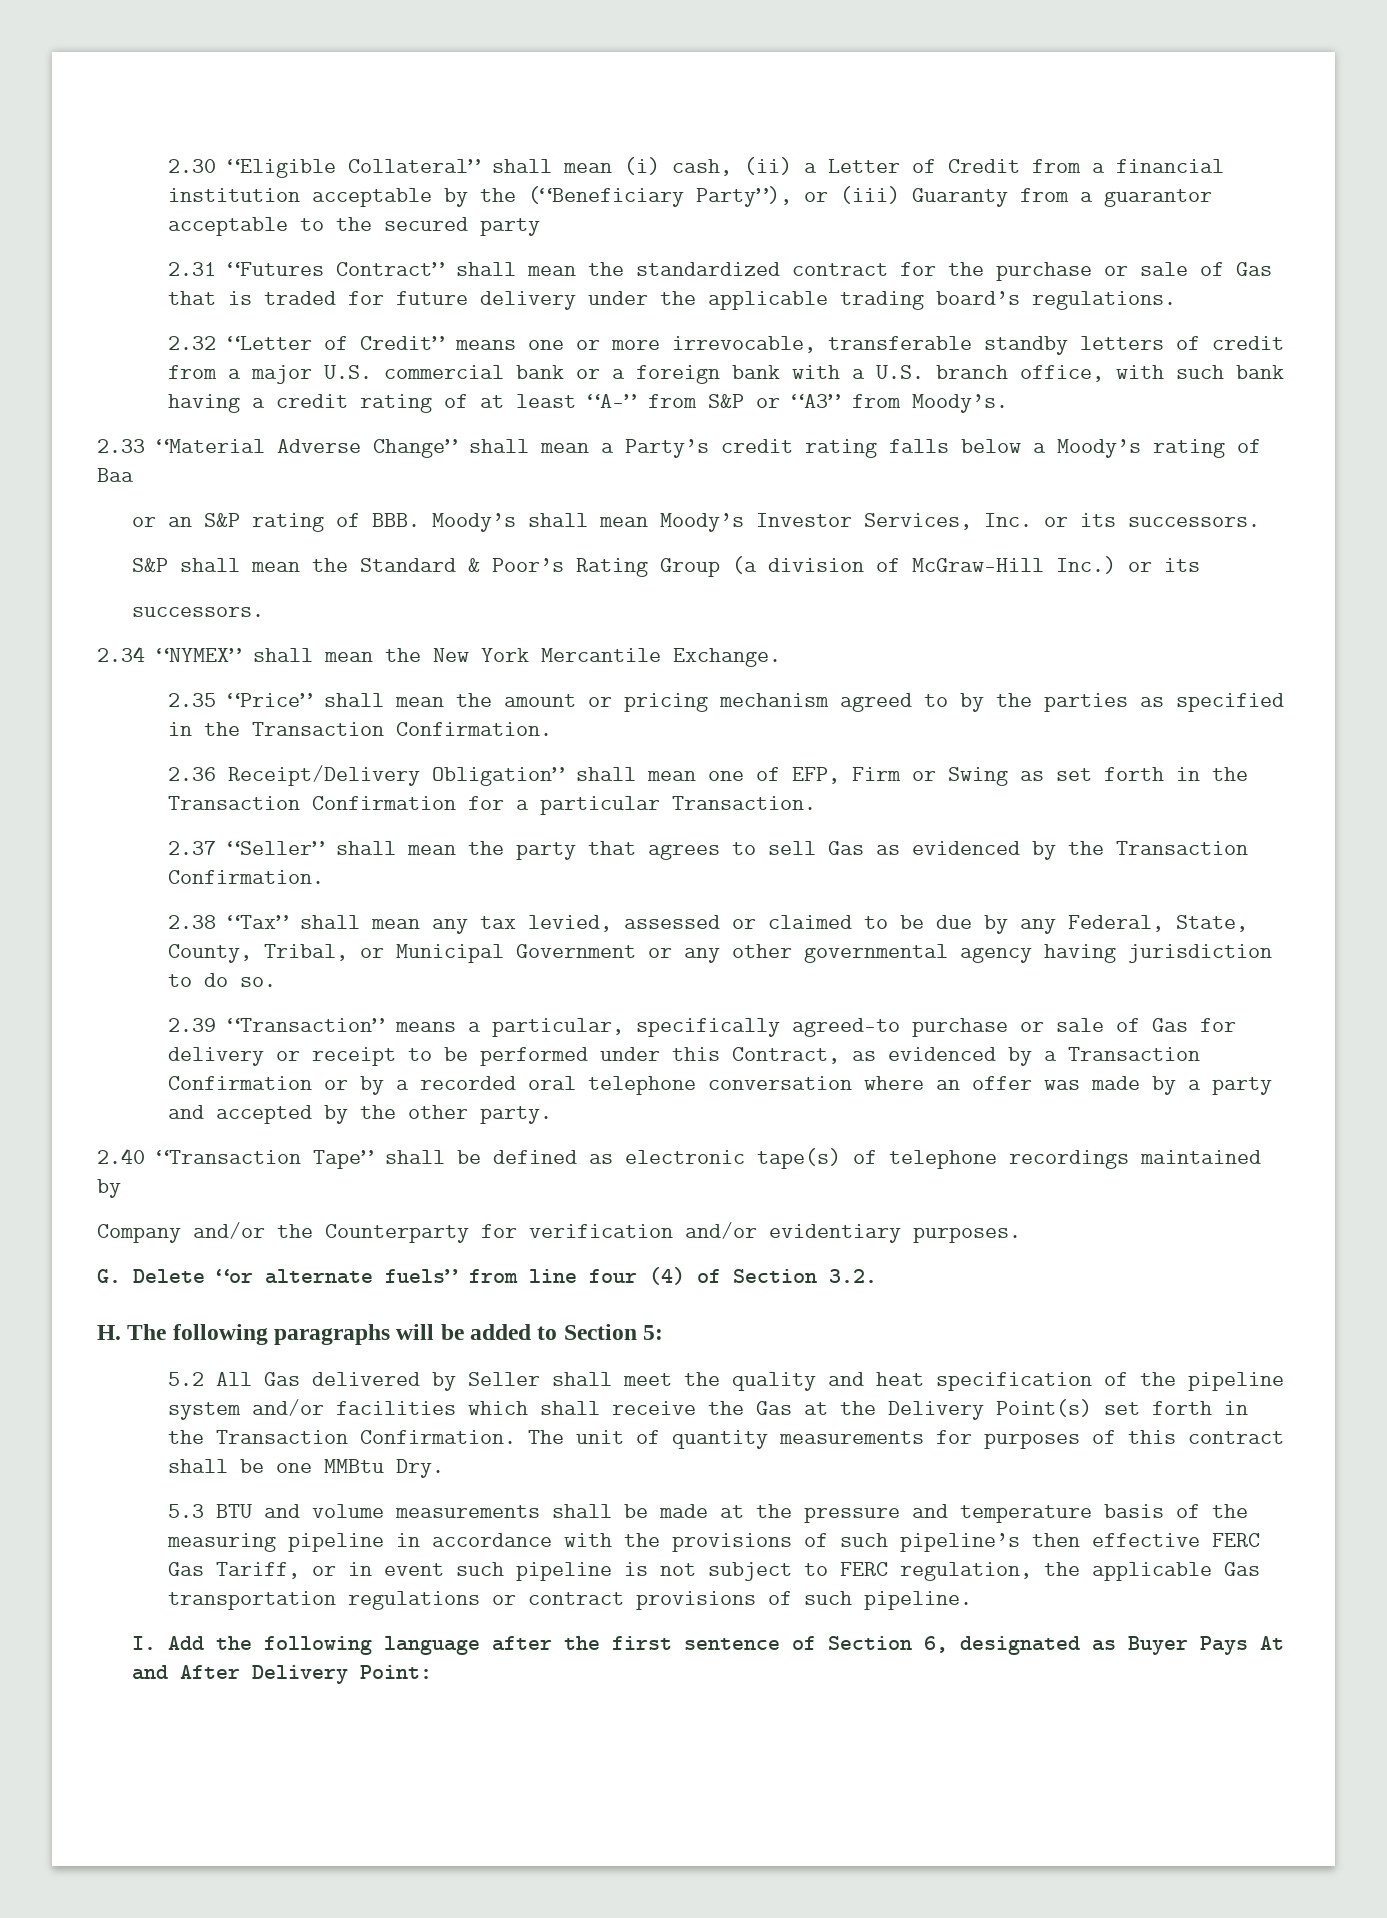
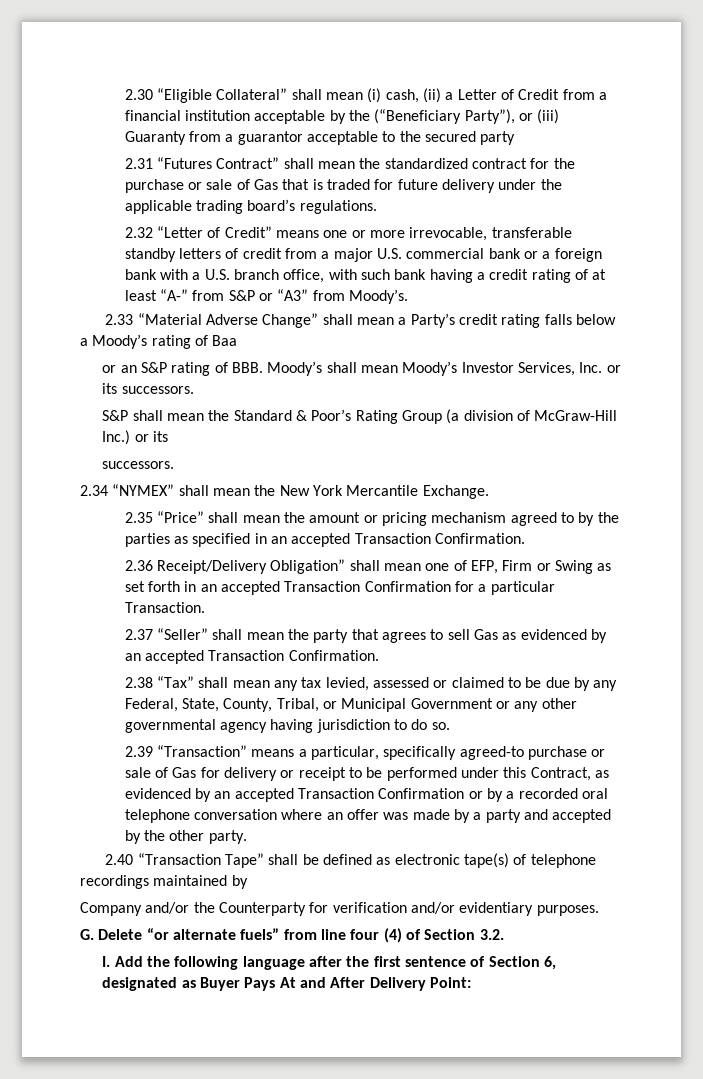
- 2.35 “Price” shall mean the amount or pricing mechanism agreed to by the parties as specified in the Transaction Confirmation.
+ 2.35 “Price” shall mean the amount or pricing mechanism agreed to by the parties as specified in an accepted Transaction Confirmation.
- 2.36 Receipt/Delivery Obligation” shall mean one of EFP, Firm or Swing as set forth in the Transaction Confirmation for a particular Transaction.
+ 2.36 Receipt/Delivery Obligation” shall mean one of EFP, Firm or Swing as set forth in an accepted Transaction Confirmation for a particular Transaction.
- 2.37 “Seller” shall mean the party that agrees to sell Gas as evidenced by the Transaction Confirmation.
+ 2.37 “Seller” shall mean the party that agrees to sell Gas as evidenced by an accepted Transaction Confirmation.
- 2.39 “Transaction” means a particular, specifically agreed-to purchase or sale of Gas for delivery or receipt to be performed under this Contract, as evidenced by a Transaction Confirmation or by a recorded oral telephone conversation where an offer was made by a party and accepted by the other party.
+ 2.39 “Transaction” means a particular, specifically agreed-to purchase or sale of Gas for delivery or receipt to be performed under this Contract, as evidenced by an accepted Transaction Confirmation or by a recorded oral telephone conversation where an offer was made by a party and accepted by the other party.
- H. The following paragraphs will be added to Section 5:
- 5.2 All Gas delivered by Seller shall meet the quality and heat specification of the pipeline system and/or facilities which shall receive the Gas at the Delivery Point(s) set forth in the Transaction Confirmation. The unit of quantity measurements for purposes of this contract shall be one MMBtu Dry.
- 5.3 BTU and volume measurements shall be made at the pressure and temperature basis of the measuring pipeline in accordance with the provisions of such pipeline’s then effective FERC Gas Tariff, or in event such pipeline is not subject to FERC regulation, the applicable Gas transportation regulations or contract provisions of such pipeline.

